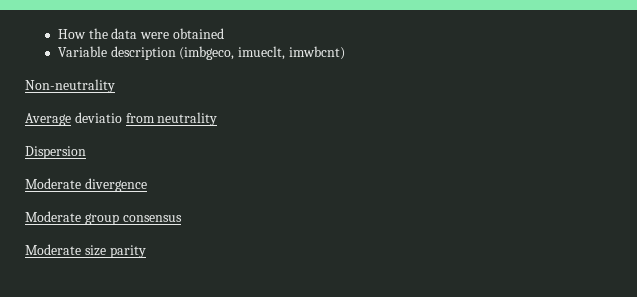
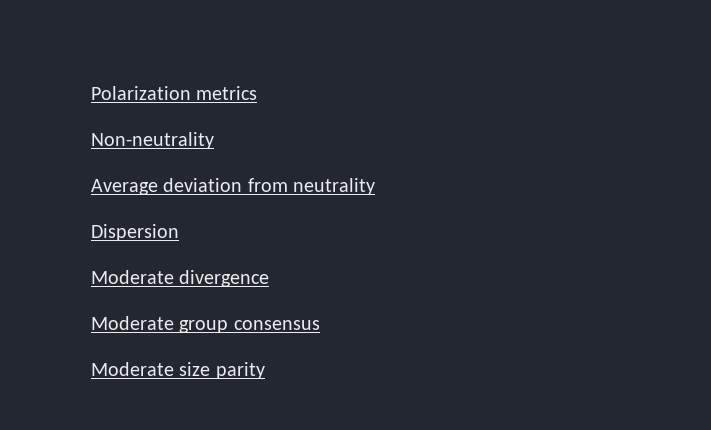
- How the data were obtained
- Variable description (imbgeco, imueclt, imwbcnt)
+ Polarization metrics
- Average deviatio from neutrality
+ Average deviation from neutrality

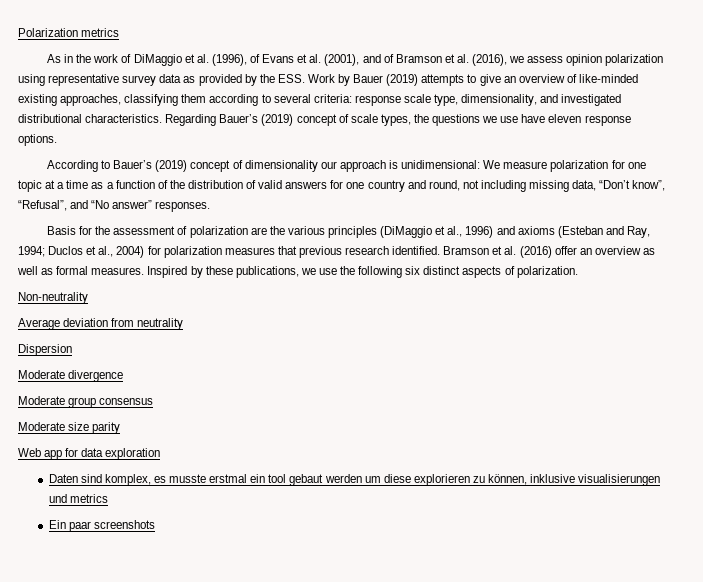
+ As in the work of DiMaggio et al. (1996), of Evans et al. (2001), and of Bramson et al. (2016), we assess opinion polarization using representative survey data as provided by the ESS. Work by Bauer (2019) attempts to give an overview of like-minded existing approaches, classifying them according to several criteria: response scale type, dimensionality, and investigated distributional characteristics. Regarding Bauer’s (2019) concept of scale types, the questions we use have eleven response options.
+ According to Bauer’s (2019) concept of dimensionality our approach is unidimensional: We measure polarization for one topic at a time as a function of the distribution of valid answers for one country and round, not including missing data, “Don’t know”, “Refusal”, and “No answer” responses.
+ Basis for the assessment of polarization are the various principles (DiMaggio et al., 1996) and axioms (Esteban and Ray, 1994; Duclos et al., 2004) for polarization measures that previous research identified. Bramson et al. (2016) offer an overview as well as formal measures. Inspired by these publications, we use the following six distinct aspects of polarization.
+ Web app for data exploration
+ Daten sind komplex, es musste erstmal ein tool gebaut werden um diese explorieren zu können, inklusive visualisierungen und metrics
+ Ein paar screenshots

